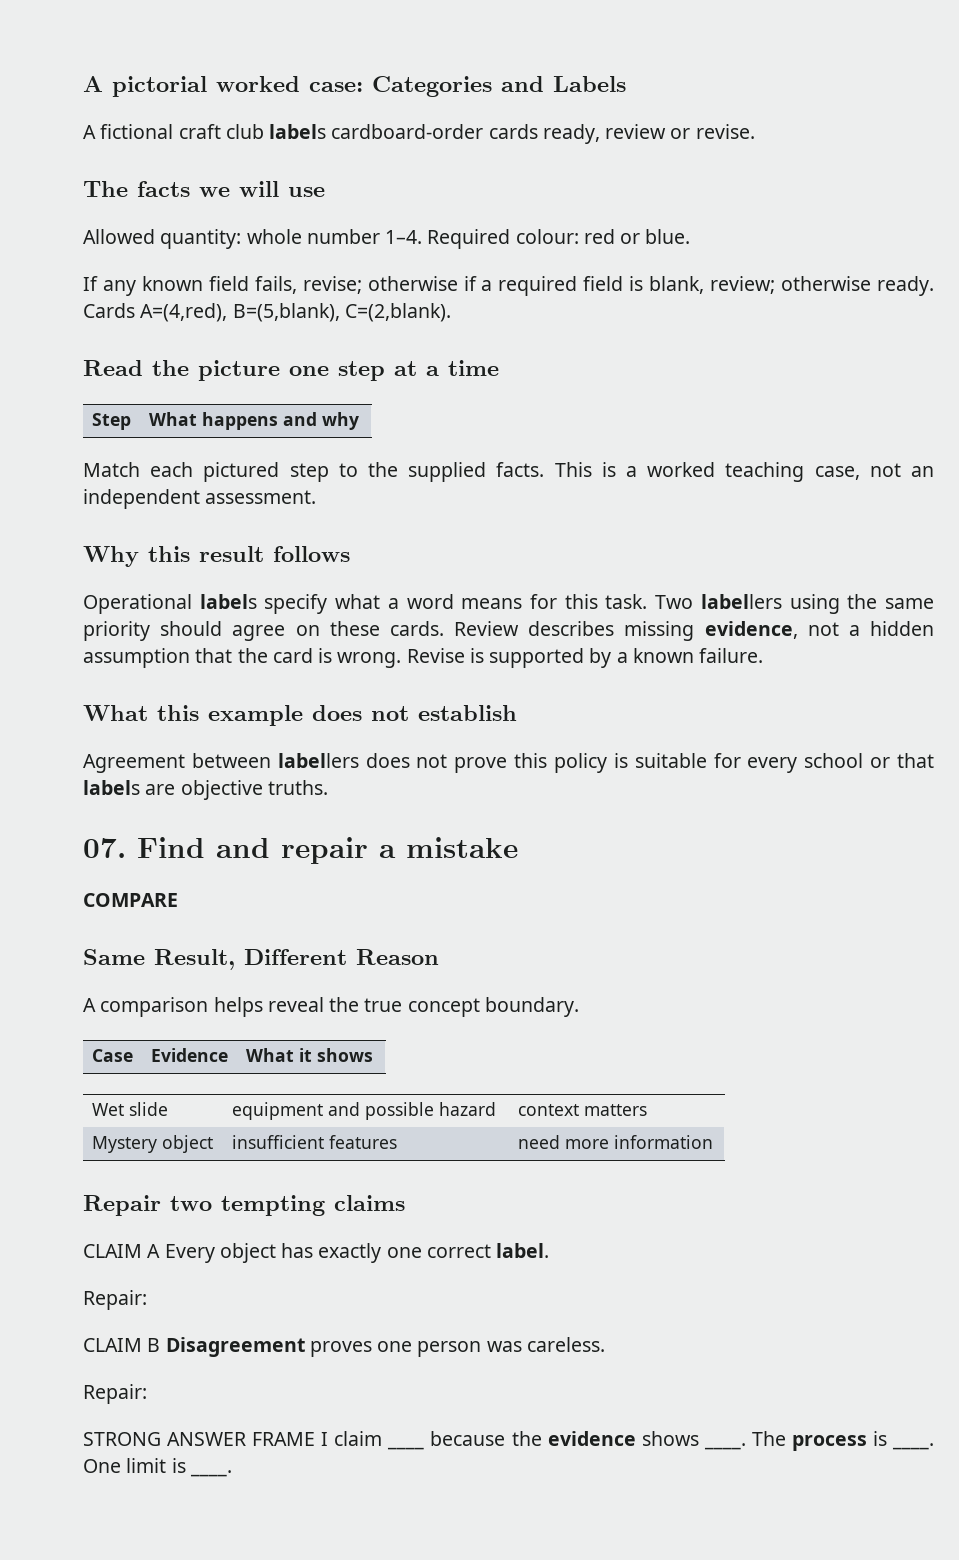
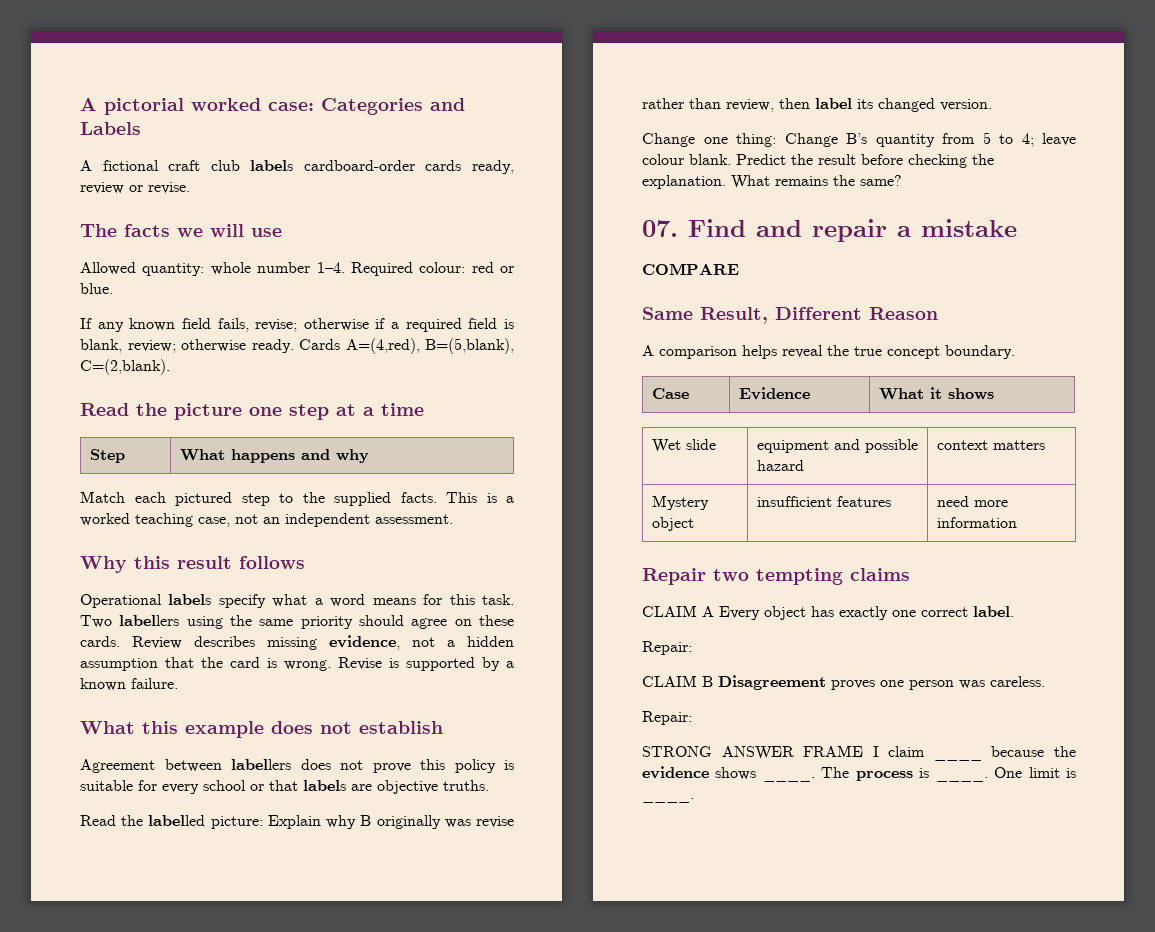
+ Read the labelled picture: Explain why B originally was revise rather than review, then label its changed version.
+ Change one thing: Change B’s quantity from 5 to 4; leave colour blank. Predict the result before checking the explanation. What remains the same?

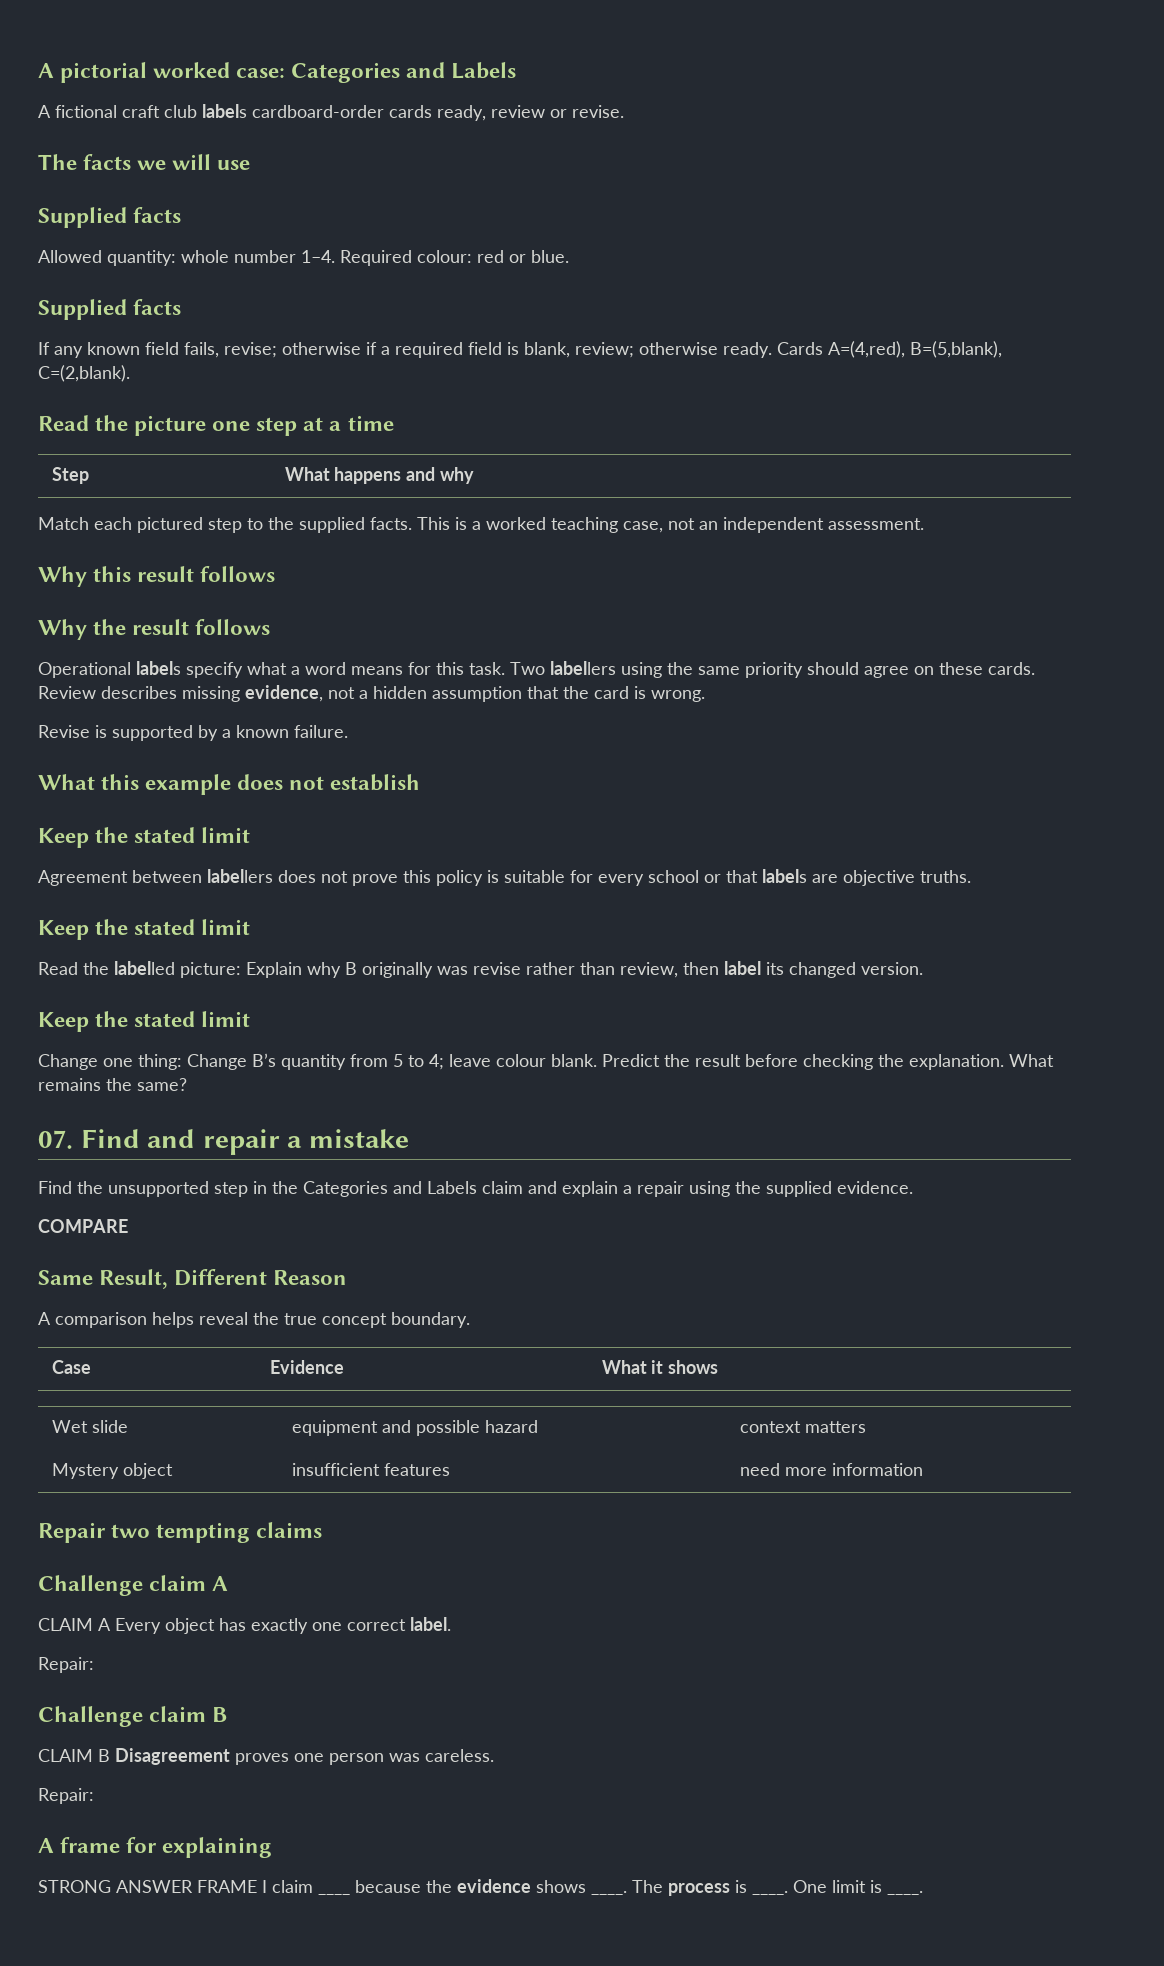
  The facts we will use
+ Supplied facts
  Required colour: red or blue.
+ Supplied facts
+ Why the result follows
- Review describes missing evidence, not a hidden assumption that the card is wrong. Revise is supported by a known failure.
+ Review describes missing evidence, not a hidden assumption that the card is wrong.
+ Revise is supported by a known failure.
  What this example does not establish
+ Keep the stated limit
  Agreement between labellers does not prove this policy is suitable for every school or that labels are objective truths.
+ Keep the stated limit
  Read the labelled picture: Explain why B originally was revise rather than review, then label its changed version.
+ Keep the stated limit
+ Find the unsupported step in the Categories and Labels claim and explain a repair using the supplied evidence.
+ Challenge claim A
+ Challenge claim B
+ A frame for explaining

